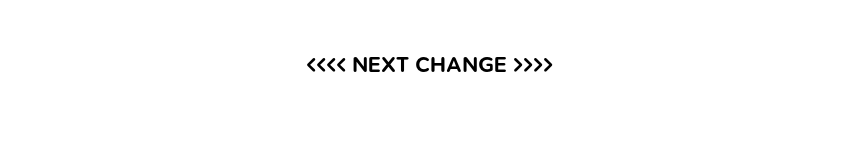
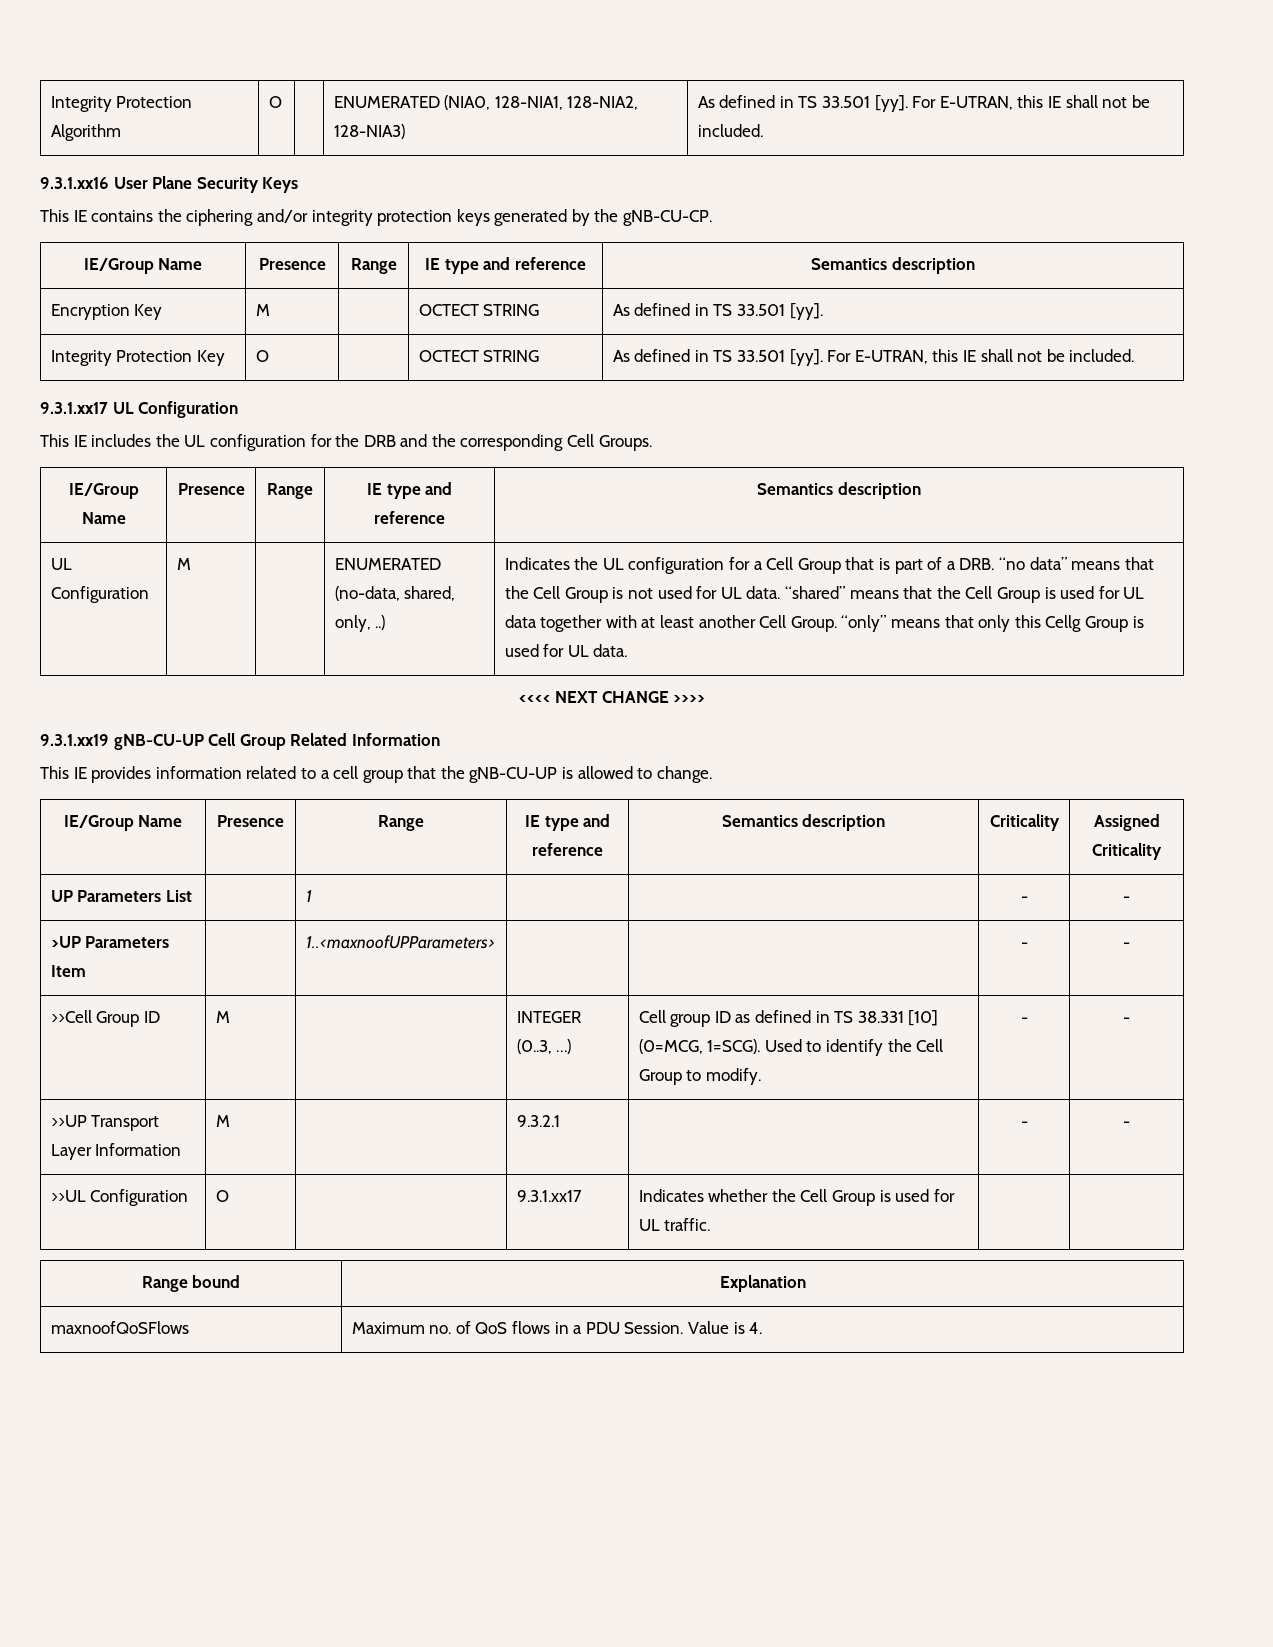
+ Integrity Protection Algorithm | O | | ENUMERATED (NIA0, 128-NIA1, 128-NIA2, 128-NIA3) | As defined in TS 33.501 [yy]. For E-UTRAN, this IE shall not be included.
+ 9.3.1.xx16 User Plane Security Keys
+ This IE contains the ciphering and/or integrity protection keys generated by the gNB-CU-CP.
+ IE/Group Name | Presence | Range | IE type and reference | Semantics description
+ Encryption Key | M | | OCTECT STRING | As defined in TS 33.501 [yy].
+ Integrity Protection Key | O | | OCTECT STRING | As defined in TS 33.501 [yy]. For E-UTRAN, this IE shall not be included.
+ 9.3.1.xx17 UL Configuration
+ This IE includes the UL configuration for the DRB and the corresponding Cell Groups.
+ IE/Group Name | Presence | Range | IE type and reference | Semantics description
+ UL Configuration | M | | ENUMERATED (no-data, shared, only, ..) | Indicates the UL configuration for a Cell Group that is part of a DRB. “no data” means that the Cell Group is not used for UL data. “shared” means that the Cell Group is used for UL data together with at least another Cell Group. “only” means that only this Cellg Group is used for UL data.
  <<<< NEXT CHANGE >>>>
+ 9.3.1.xx19 gNB-CU-UP Cell Group Related Information
+ This IE provides information related to a cell group that the gNB-CU-UP is allowed to change.
+ IE/Group Name | Presence | Range | IE type and reference | Semantics description | Criticality | Assigned Criticality
+ UP Parameters List | | 1 | | | - | -
+ >UP Parameters Item | | 1..<maxnoofUPParameters> | | | - | -
+ >>Cell Group ID | M | | INTEGER (0..3, …) | Cell group ID as defined in TS 38.331 [10] (0=MCG, 1=SCG). Used to identify the Cell Group to modify. | - | -
+ >>UP Transport Layer Information | M | | 9.3.2.1 | | - | -
+ >>UL Configuration | O | | 9.3.1.xx17 | Indicates whether the Cell Group is used for UL traffic. | |
+ Range bound | Explanation
+ maxnoofQoSFlows | Maximum no. of QoS flows in a PDU Session. Value is 4.

